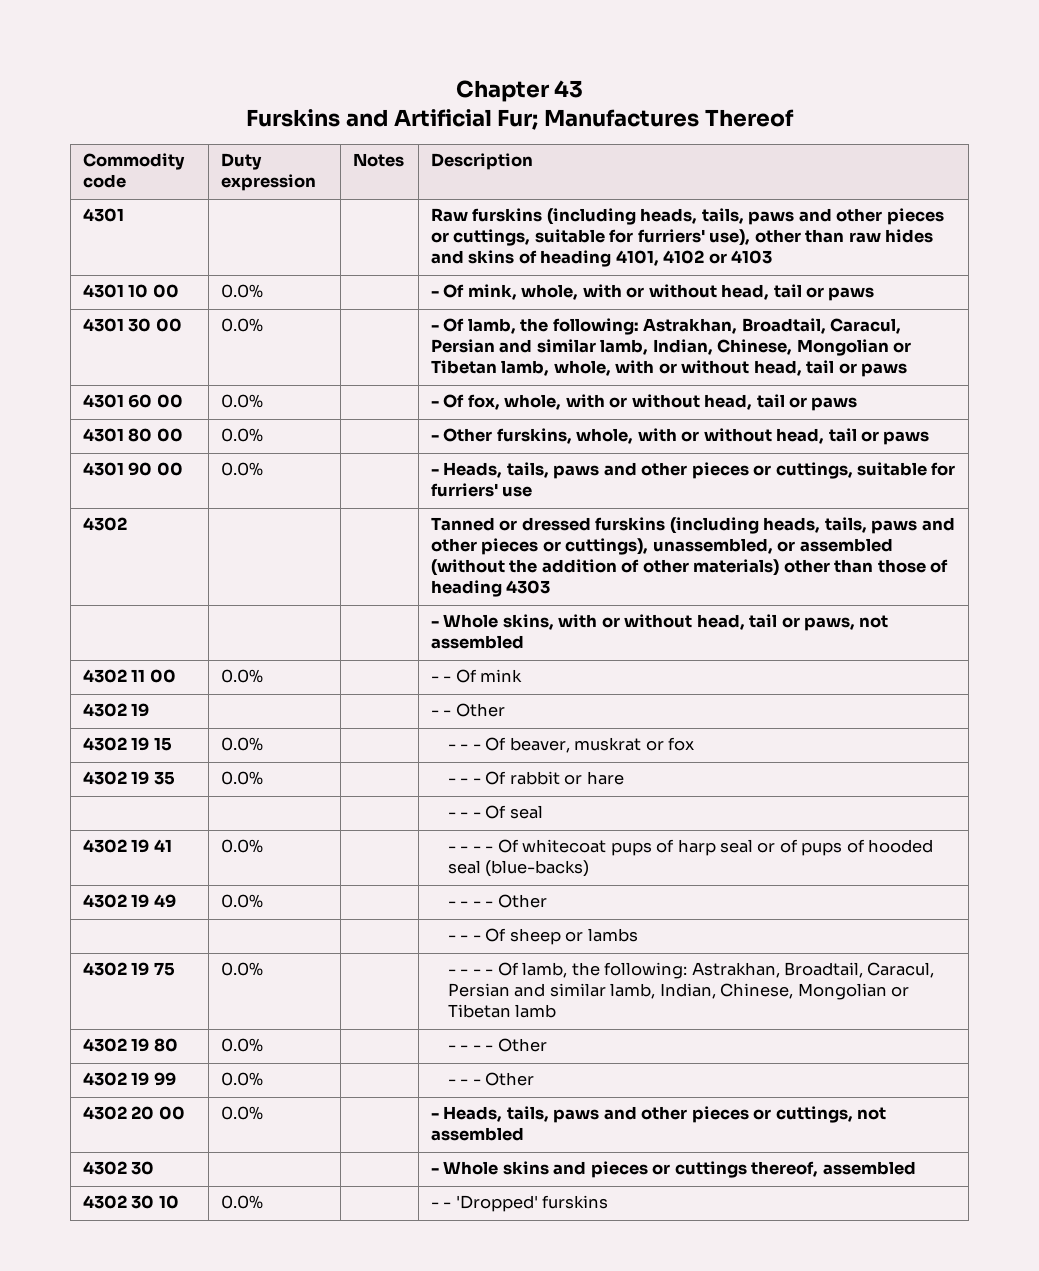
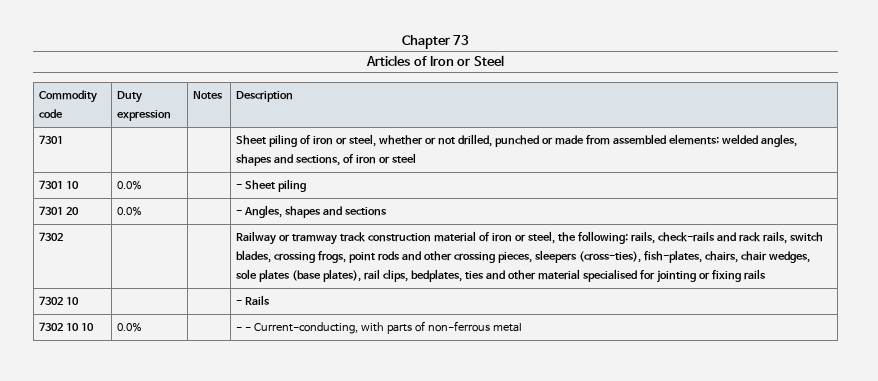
- Chapter 43
- Furskins and Artificial Fur; Manufactures Thereof
+ Chapter 73
+ Articles of Iron or Steel
- 4301 | | | Raw furskins (including heads, tails, paws and other pieces or cuttings, suitable for furriers' use), other than raw hides and skins of heading 4101, 4102 or 4103
- 4301 10 00 | 0.0% | | - Of mink, whole, with or without head, tail or paws
- 4301 30 00 | 0.0% | | - Of lamb, the following: Astrakhan, Broadtail, Caracul, Persian and similar lamb, Indian, Chinese, Mongolian or Tibetan lamb, whole, with or without head, tail or paws
- 4301 60 00 | 0.0% | | - Of fox, whole, with or without head, tail or paws
- 4301 80 00 | 0.0% | | - Other furskins, whole, with or without head, tail or paws
- 4301 90 00 | 0.0% | | - Heads, tails, paws and other pieces or cuttings, suitable for furriers' use
- 4302 | | | Tanned or dressed furskins (including heads, tails, paws and other pieces or cuttings), unassembled, or assembled (without the addition of other materials) other than those of heading 4303
- | | | - Whole skins, with or without head, tail or paws, not assembled
- 4302 11 00 | 0.0% | | - - Of mink
- 4302 19 | | | - - Other
- 4302 19 15 | 0.0% | | - - - Of beaver, muskrat or fox
- 4302 19 35 | 0.0% | | - - - Of rabbit or hare
- | | | - - - Of seal
- 4302 19 41 | 0.0% | | - - - - Of whitecoat pups of harp seal or of pups of hooded seal (blue-backs)
- 4302 19 49 | 0.0% | | - - - - Other
- | | | - - - Of sheep or lambs
- 4302 19 75 | 0.0% | | - - - - Of lamb, the following: Astrakhan, Broadtail, Caracul, Persian and similar lamb, Indian, Chinese, Mongolian or Tibetan lamb
- 4302 19 80 | 0.0% | | - - - - Other
- 4302 19 99 | 0.0% | | - - - Other
- 4302 20 00 | 0.0% | | - Heads, tails, paws and other pieces or cuttings, not assembled
- 4302 30 | | | - Whole skins and pieces or cuttings thereof, assembled
- 4302 30 10 | 0.0% | | - - 'Dropped' furskins
+ 7301 | | | Sheet piling of iron or steel, whether or not drilled, punched or made from assembled elements; welded angles, shapes and sections, of iron or steel
+ 7301 10 | 0.0% | | - Sheet piling
+ 7301 20 | 0.0% | | - Angles, shapes and sections
+ 7302 | | | Railway or tramway track construction material of iron or steel, the following: rails, check-rails and rack rails, switch blades, crossing frogs, point rods and other crossing pieces, sleepers (cross-ties), fish-plates, chairs, chair wedges, sole plates (base plates), rail clips, bedplates, ties and other material specialised for jointing or fixing rails
+ 7302 10 | | | - Rails
+ 7302 10 10 | 0.0% | | - - Current-conducting, with parts of non-ferrous metal

